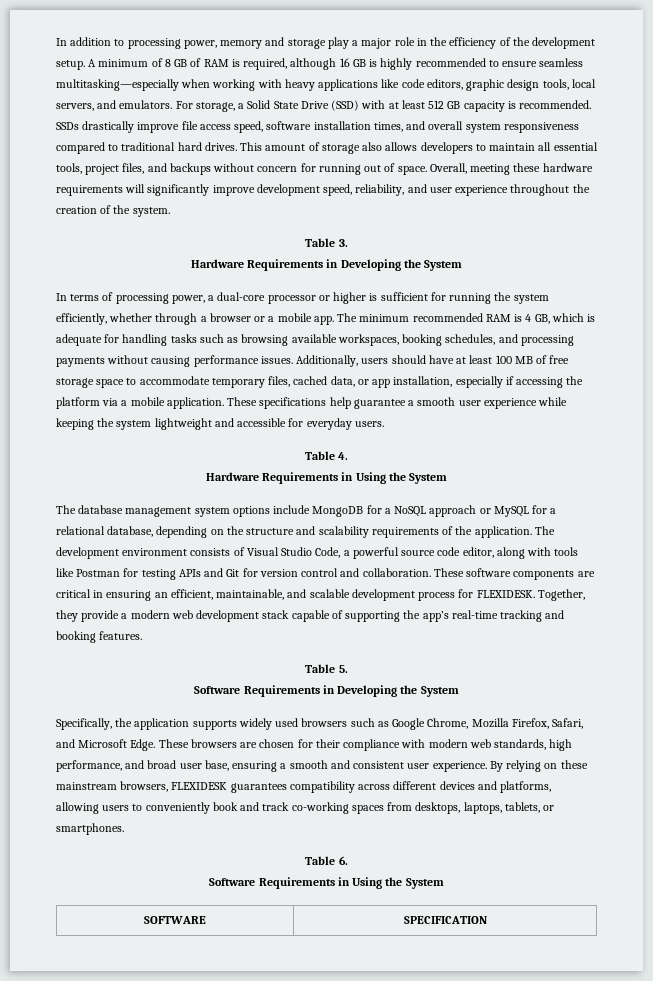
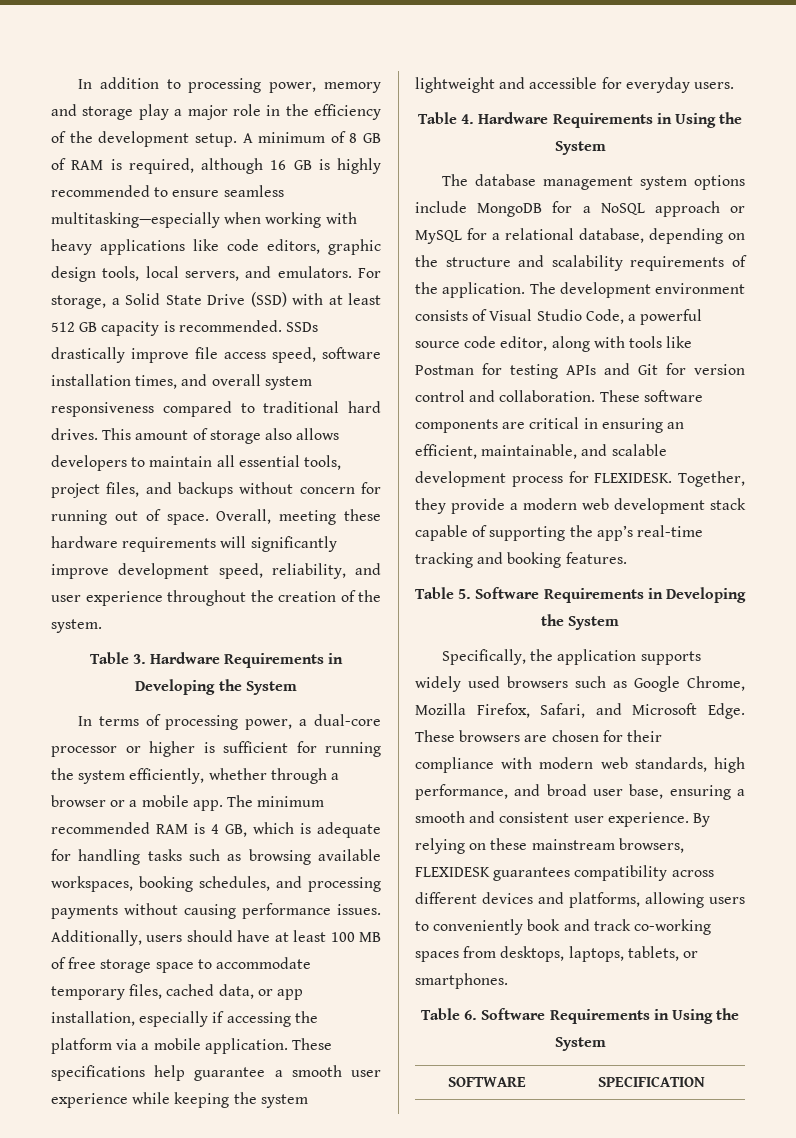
- Table 3.
- Hardware Requirements in Developing the System
+ Table 3. Hardware Requirements in Developing the System
- Table 4.
- Hardware Requirements in Using the System
+ Table 4. Hardware Requirements in Using the System
- Table 5.
- Software Requirements in Developing the System
+ Table 5. Software Requirements in Developing the System
- Table 6.
- Software Requirements in Using the System
+ Table 6. Software Requirements in Using the System

